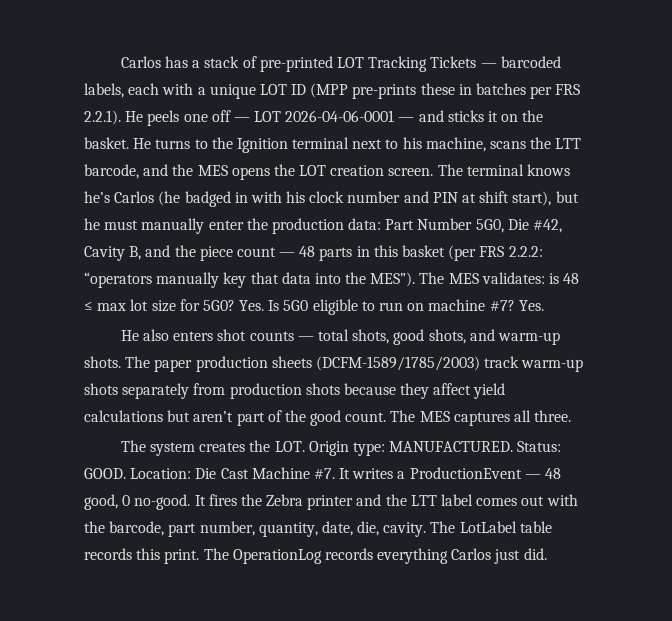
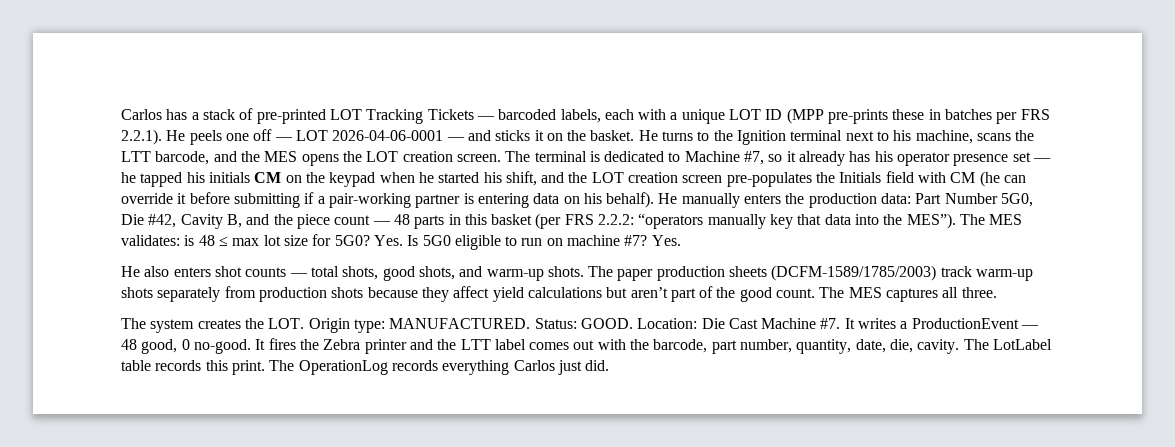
- The terminal knows he’s Carlos (he badged in with his clock number and PIN at shift start), but he must manually enter the production data: Part Number 5G0, Die #42, Cavity B, and the piece count — 48 parts in this basket (per FRS 2.2.2: “operators manually key that data into the MES”).
+ The terminal is dedicated to Machine #7, so it already has his operator presence set — he tapped his initials CM on the keypad when he started his shift, and the LOT creation screen pre-populates the Initials field with CM (he can override it before submitting if a pair-working partner is entering data on his behalf). He manually enters the production data: Part Number 5G0, Die #42, Cavity B, and the piece count — 48 parts in this basket (per FRS 2.2.2: “operators manually key that data into the MES”).

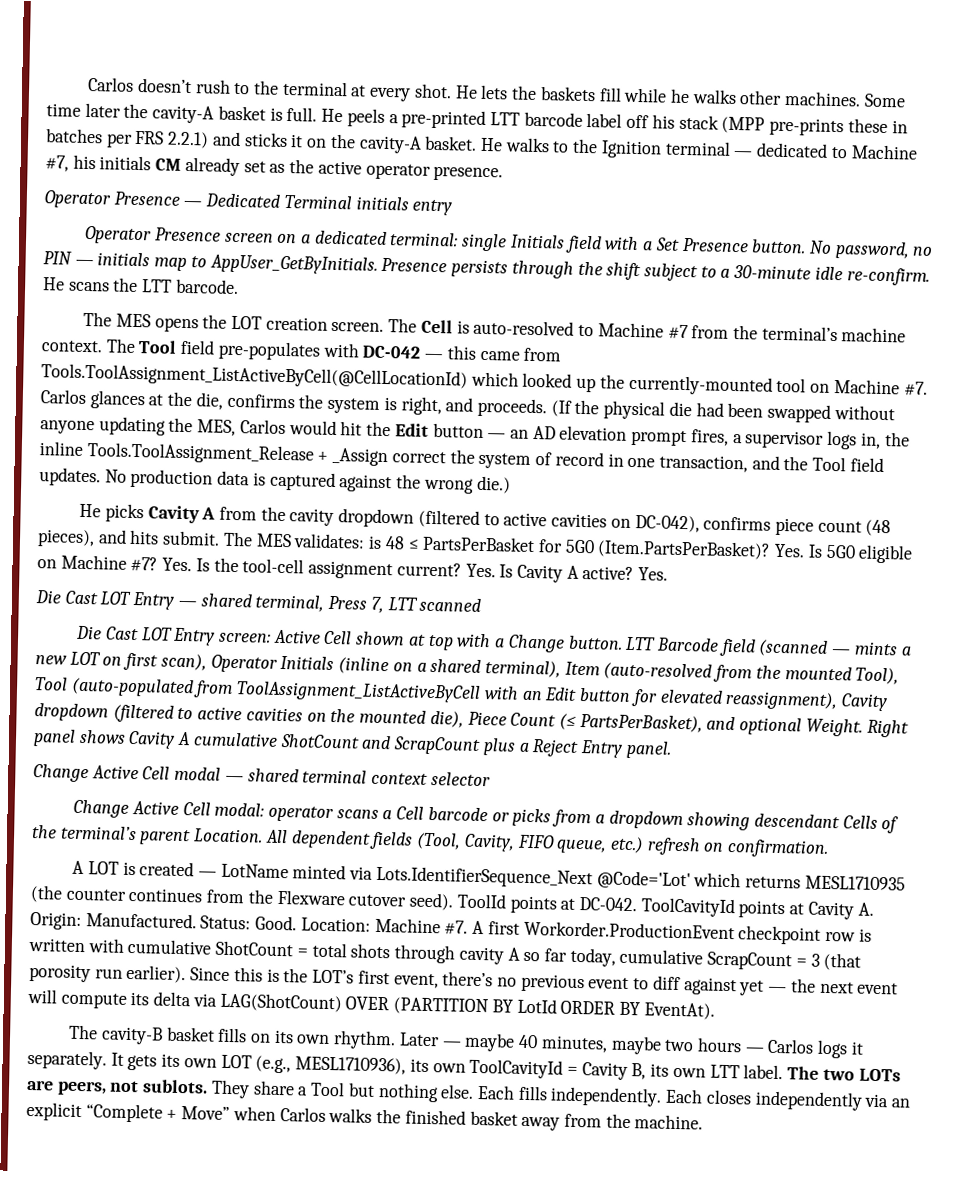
- Carlos has a stack of pre-printed LOT Tracking Tickets — barcoded labels, each with a unique LOT ID (MPP pre-prints these in batches per FRS 2.2.1). He peels one off — LOT 2026-04-06-0001 — and sticks it on the basket.
+ Carlos doesn’t rush to the terminal at every shot. He lets the baskets fill while he walks other machines. Some time later the cavity-A basket is full. He peels a pre-printed LTT barcode label off his stack (MPP pre-prints these in batches per FRS 2.2.1) and sticks it on the cavity-A basket.
- He turns to the Ignition terminal next to his machine, scans the LTT barcode, and the MES opens the LOT creation screen.
+ He walks to the Ignition terminal — dedicated to Machine #7, his initials CM already set as the active operator presence.
+ Operator Presence — Dedicated Terminal initials entry
+ Operator Presence screen on a dedicated terminal: single Initials field with a Set Presence button. No password, no PIN — initials map to AppUser_GetByInitials. Presence persists through the shift subject to a 30-minute idle re-confirm. He scans the LTT barcode.
+ The MES opens the LOT creation screen.
- The terminal is dedicated to Machine #7, so it already has his operator presence set — he tapped his initials CM on the keypad when he started his shift, and the LOT creation screen pre-populates the Initials field with CM (he can override it before submitting if a pair-working partner is entering data on his behalf). He manually enters the production data: Part Number 5G0, Die #42, Cavity B, and the piece count — 48 parts in this basket (per FRS 2.2.2: “operators manually key that data into the MES”).
+ The Cell is auto-resolved to Machine #7 from the terminal’s machine context. The Tool field pre-populates with DC-042 — this came from Tools.ToolAssignment_ListActiveByCell(@CellLocationId) which looked up the currently-mounted tool on Machine #7. Carlos glances at the die, confirms the system is right, and proceeds. (If the physical die had been swapped without anyone updating the MES, Carlos would hit the Edit button — an AD elevation prompt fires, a supervisor logs in, the inline Tools.ToolAssignment_Release + _Assign correct the system of record in one transaction, and the Tool field updates. No production data is captured against the wrong die.)
+ He picks Cavity A from the cavity dropdown (filtered to active cavities on DC-042), confirms piece count (48 pieces), and hits submit.
- The MES validates: is 48 ≤ max lot size for 5G0? Yes. Is 5G0 eligible to run on machine #7? Yes.
- He also enters shot counts — total shots, good shots, and warm-up shots. The paper production sheets (DCFM-1589/1785/2003) track warm-up shots separately from production shots because they affect yield calculations but aren’t part of the good count. The MES captures all three.
- The system creates the LOT. Origin type: MANUFACTURED. Status: GOOD. Location: Die Cast Machine #7. It writes a ProductionEvent — 48 good, 0 no-good. It fires the Zebra printer and the LTT label comes out with the barcode, part number, quantity, date, die, cavity. The LotLabel table records this print. The OperationLog records everything Carlos just did.
+ The MES validates: is 48 ≤ PartsPerBasket for 5G0 (Item.PartsPerBasket)? Yes. Is 5G0 eligible on Machine #7? Yes. Is the tool-cell assignment current? Yes. Is Cavity A active? Yes.
+ Die Cast LOT Entry — shared terminal, Press 7, LTT scanned
+ Die Cast LOT Entry screen: Active Cell shown at top with a Change button. LTT Barcode field (scanned — mints a new LOT on first scan), Operator Initials (inline on a shared terminal), Item (auto-resolved from the mounted Tool), Tool (auto-populated from ToolAssignment_ListActiveByCell with an Edit button for elevated reassignment), Cavity dropdown (filtered to active cavities on the mounted die), Piece Count (≤ PartsPerBasket), and optional Weight. Right panel shows Cavity A cumulative ShotCount and ScrapCount plus a Reject Entry panel.
+ Change Active Cell modal — shared terminal context selector
+ Change Active Cell modal: operator scans a Cell barcode or picks from a dropdown showing descendant Cells of the terminal’s parent Location. All dependent fields (Tool, Cavity, FIFO queue, etc.) refresh on confirmation.
+ A LOT is created — LotName minted via Lots.IdentifierSequence_Next @Code='Lot' which returns MESL1710935 (the counter continues from the Flexware cutover seed). ToolId points at DC-042. ToolCavityId points at Cavity A. Origin: Manufactured. Status: Good. Location: Machine #7. A first Workorder.ProductionEvent checkpoint row is written with cumulative ShotCount = total shots through cavity A so far today, cumulative ScrapCount = 3 (that porosity run earlier). Since this is the LOT’s first event, there’s no previous event to diff against yet — the next event will compute its delta via LAG(ShotCount) OVER (PARTITION BY LotId ORDER BY EventAt).
+ The cavity-B basket fills on its own rhythm. Later — maybe 40 minutes, maybe two hours — Carlos logs it separately. It gets its own LOT (e.g., MESL1710936), its own ToolCavityId = Cavity B, its own LTT label. The two LOTs are peers, not sublots. They share a Tool but nothing else. Each fills independently. Each closes independently via an explicit “Complete + Move” when Carlos walks the finished basket away from the machine.

